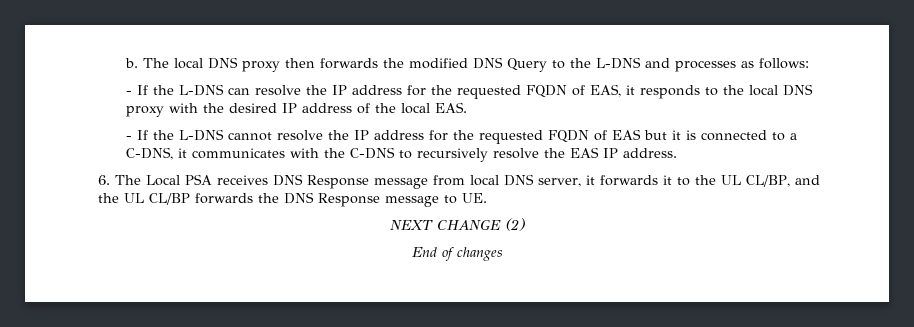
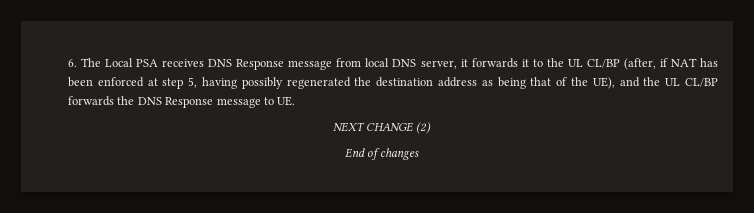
- b. The local DNS proxy then forwards the modified DNS Query to the L-DNS and processes as follows:
- - If the L-DNS can resolve the IP address for the requested FQDN of EAS, it responds to the local DNS proxy with the desired IP address of the local EAS.
- - If the L-DNS cannot resolve the IP address for the requested FQDN of EAS but it is connected to a C-DNS, it communicates with the C-DNS to recursively resolve the EAS IP address.
- 6. The Local PSA receives DNS Response message from local DNS server, it forwards it to the UL CL/BP, and the UL CL/BP forwards the DNS Response message to UE.
+ 6. The Local PSA receives DNS Response message from local DNS server, it forwards it to the UL CL/BP (after, if NAT has been enforced at step 5, having possibly regenerated the destination address as being that of the UE), and the UL CL/BP forwards the DNS Response message to UE.

